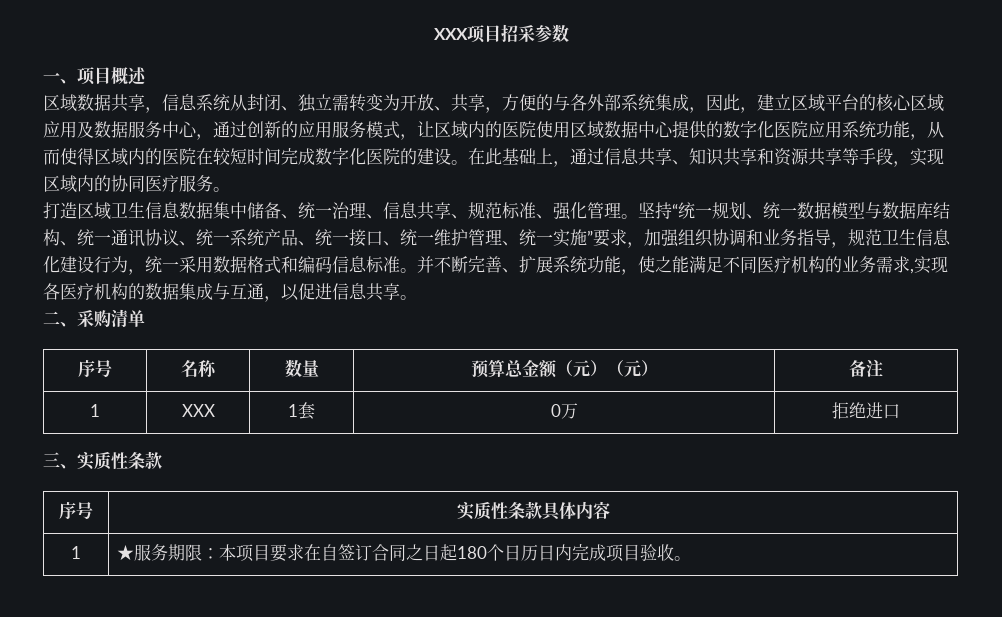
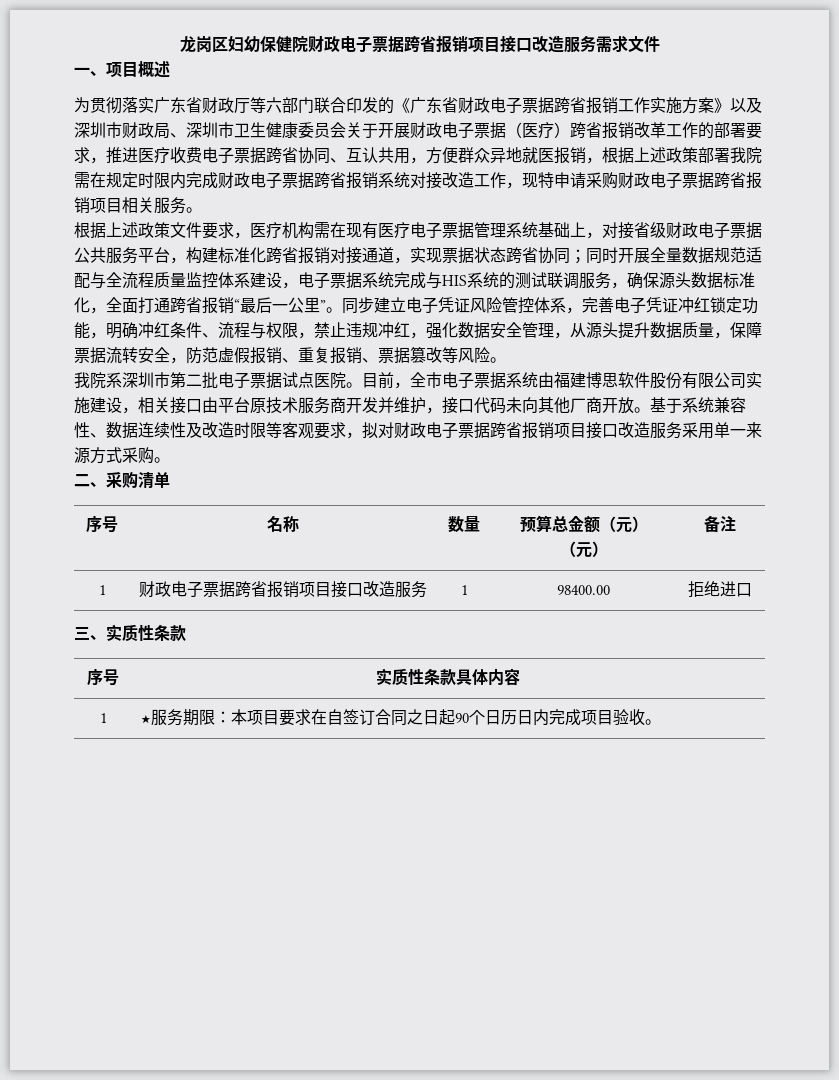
- XXX项目招采参数
+ 龙岗区妇幼保健院财政电子票据跨省报销项目接口改造服务需求文件
  一、项目概述
- 区域数据共享，信息系统从封闭、独立需转变为开放、共享，方便的与各外部系统集成，因此，建立区域平台的核心区域应用及数据服务中心，通过创新的应用服务模式，让区域内的医院使用区域数据中心提供的数字化医院应用系统功能，从而使得区域内的医院在较短时间完成数字化医院的建设。在此基础上，通过信息共享、知识共享和资源共享等手段，实现区域内的协同医疗服务。
- 打造区域卫生信息数据集中储备、统一治理、信息共享、规范标准、强化管理。坚持“统一规划、统一数据模型与数据库结构、统一通讯协议、统一系统产品、统一接口、统一维护管理、统一实施”要求，加强组织协调和业务指导，规范卫生信息化建设行为，统一采用数据格式和编码信息标准。并不断完善、扩展系统功能，使之能满足不同医疗机构的业务需求,实现各医疗机构的数据集成与互通，以促进信息共享。
+ 为贯彻落实广东省财政厅等六部门联合印发的《广东省财政电子票据跨省报销工作实施方案》以及深圳市财政局、深圳市卫生健康委员会关于开展财政电子票据（医疗）跨省报销改革工作的部署要求，推进医疗收费电子票据跨省协同、互认共用，方便群众异地就医报销，根据上述政策部署我院需在规定时限内完成财政电子票据跨省报销系统对接改造工作，现特申请采购财政电子票据跨省报销项目相关服务。
+ 根据上述政策文件要求，医疗机构需在现有医疗电子票据管理系统基础上，对接省级财政电子票据公共服务平台，构建标准化跨省报销对接通道，实现票据状态跨省协同；同时开展全量数据规范适配与全流程质量监控体系建设，电子票据系统完成与HIS系统的测试联调服务，确保源头数据标准化，全面打通跨省报销“最后一公里”。同步建立电子凭证风险管控体系，完善电子凭证冲红锁定功能，明确冲红条件、流程与权限，禁止违规冲红，强化数据安全管理，从源头提升数据质量，保障票据流转安全，防范虚假报销、重复报销、票据篡改等风险。
+ 我院系深圳市第二批电子票据试点医院。目前，全市电子票据系统由福建博思软件股份有限公司实施建设，相关接口由平台原技术服务商开发并维护，接口代码未向其他厂商开放。基于系统兼容性、数据连续性及改造时限等客观要求，拟对财政电子票据跨省报销项目接口改造服务采用单一来源方式采购。
- 1 | XXX | 1套 | 0万 | 拒绝进口
+ 1 | 财政电子票据跨省报销项目接口改造服务 | 1 | 98400.00 | 拒绝进口
- 1 | ★服务期限：本项目要求在自签订合同之日起180个日历日内完成项目验收。
+ 1 | ★服务期限：本项目要求在自签订合同之日起90个日历日内完成项目验收。

